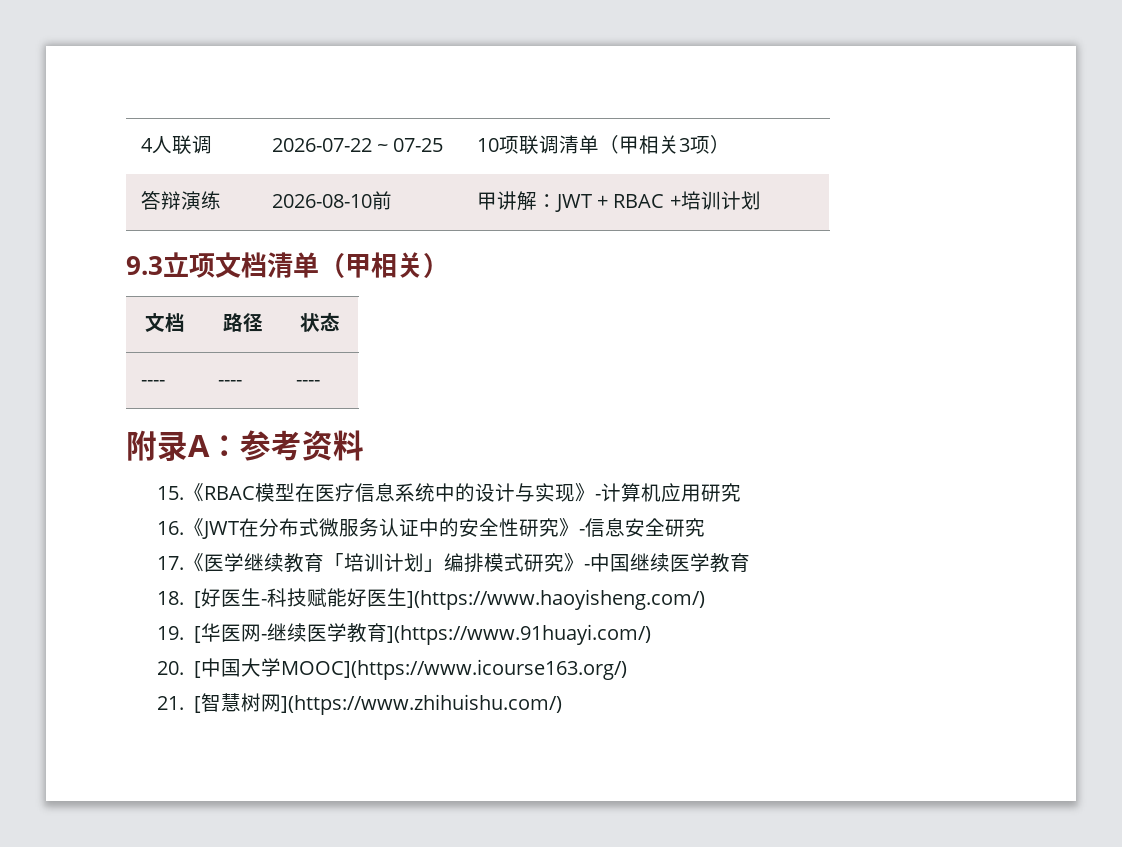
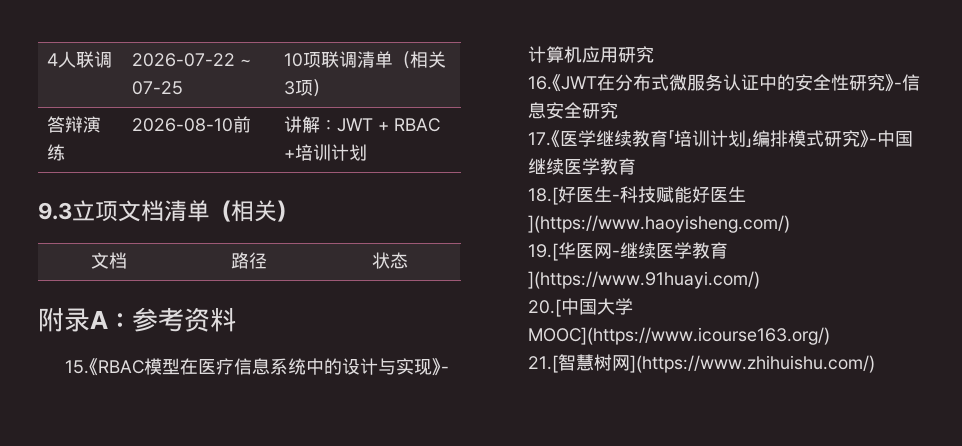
- 4人联调 | 2026-07-22 ~ 07-25 | 10项联调清单（甲相关3项）
+ 4人联调 | 2026-07-22 ~ 07-25 | 10项联调清单（相关3项）
- 答辩演练 | 2026-08-10前 | 甲讲解：JWT + RBAC +培训计划
+ 答辩演练 | 2026-08-10前 | 讲解：JWT + RBAC +培训计划
- 9.3立项文档清单（甲相关）
+ 9.3立项文档清单（相关）
- ---- | ---- | ----
- 18. [好医生-科技赋能好医生](https://www.haoyisheng.com/)
+ 18.[好医生-科技赋能好医生](https://www.haoyisheng.com/)
- 19. [华医网-继续医学教育](https://www.91huayi.com/)
+ 19.[华医网-继续医学教育](https://www.91huayi.com/)
- 20. [中国大学MOOC](https://www.icourse163.org/)
+ 20.[中国大学MOOC](https://www.icourse163.org/)
- 21. [智慧树网](https://www.zhihuishu.com/)
+ 21.[智慧树网](https://www.zhihuishu.com/)

